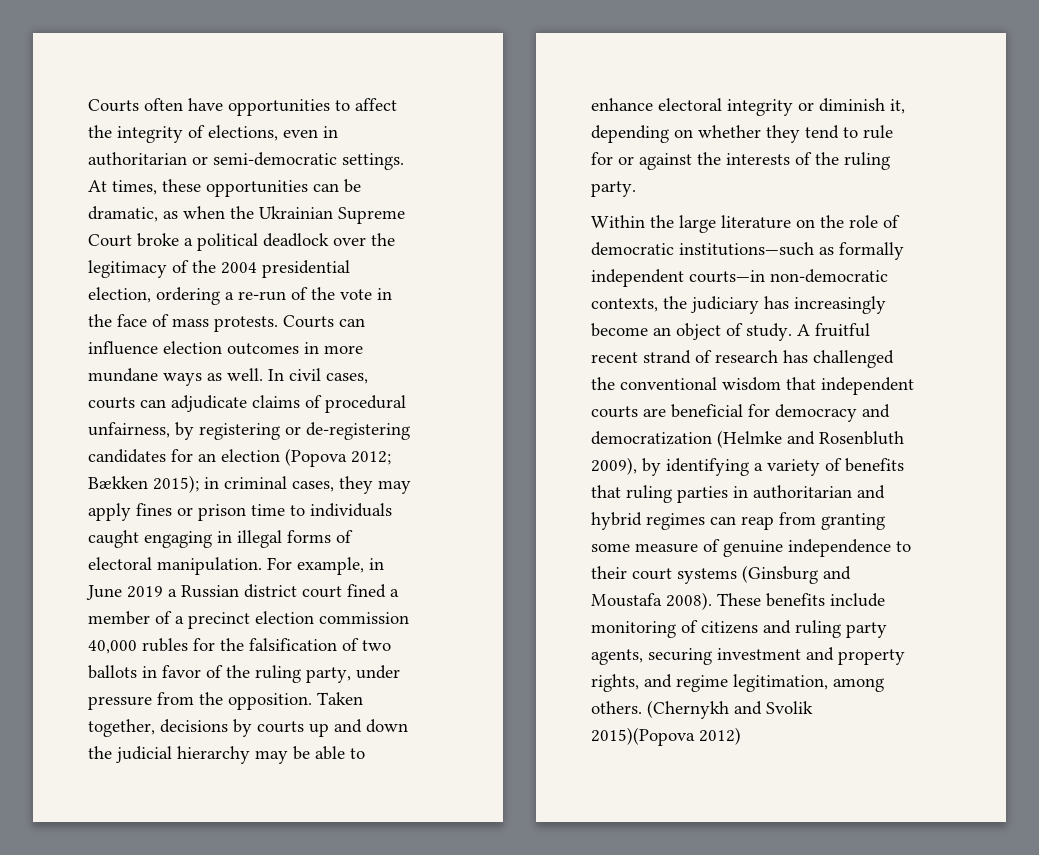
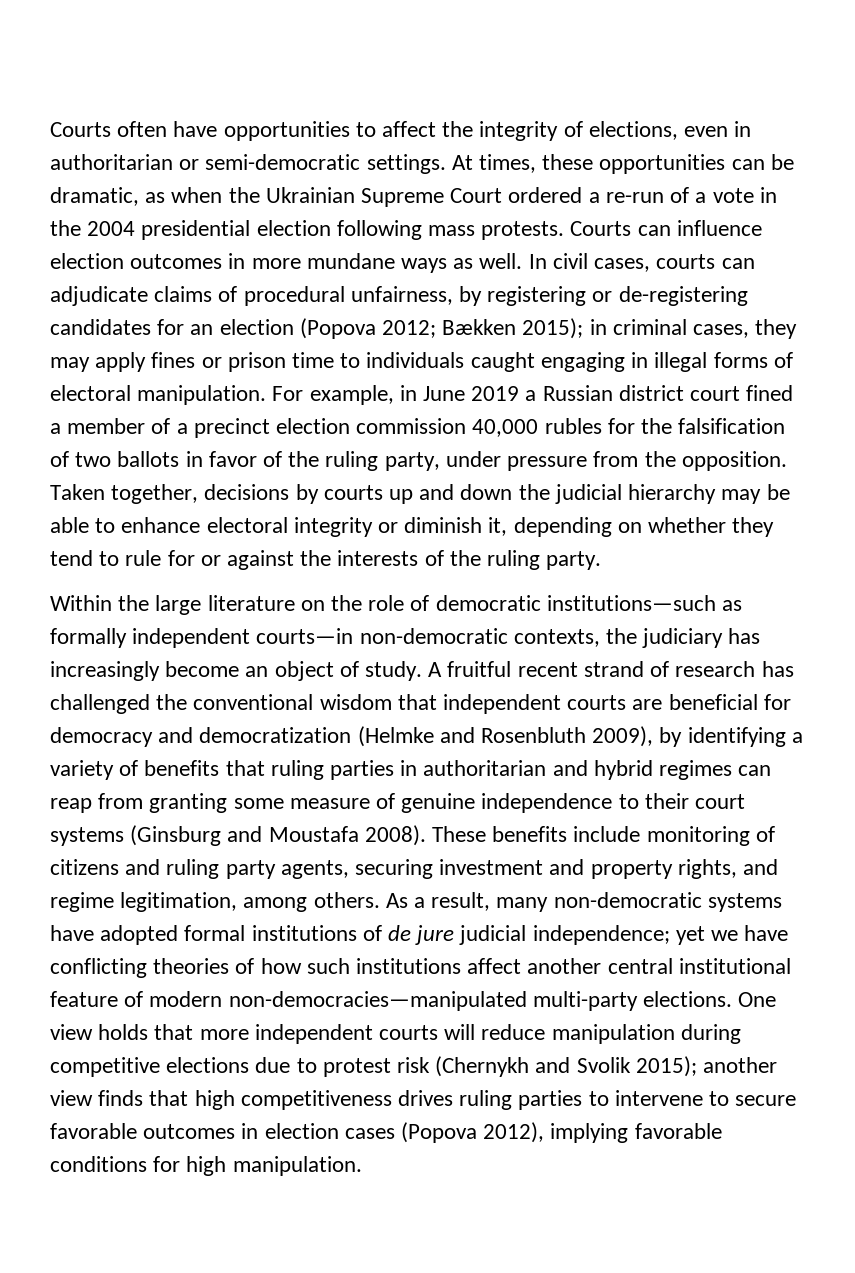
- At times, these opportunities can be dramatic, as when the Ukrainian Supreme Court broke a political deadlock over the legitimacy of the 2004 presidential election, ordering a re-run of the vote in the face of mass protests.
+ At times, these opportunities can be dramatic, as when the Ukrainian Supreme Court ordered a re-run of a vote in the 2004 presidential election following mass protests.
- (Chernykh and Svolik 2015)(Popova 2012)
+ As a result, many non-democratic systems have adopted formal institutions of de jure judicial independence; yet we have conflicting theories of how such institutions affect another central institutional feature of modern non-democracies—manipulated multi-party elections. One view holds that more independent courts will reduce manipulation during competitive elections due to protest risk (Chernykh and Svolik 2015); another view finds that high competitiveness drives ruling parties to intervene to secure favorable outcomes in election cases (Popova 2012), implying favorable conditions for high manipulation.

